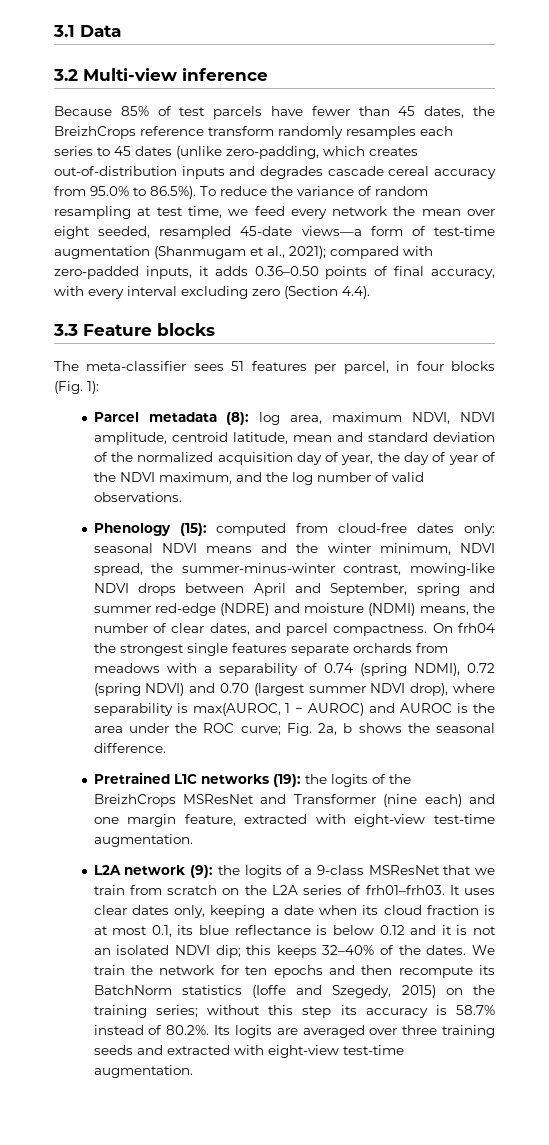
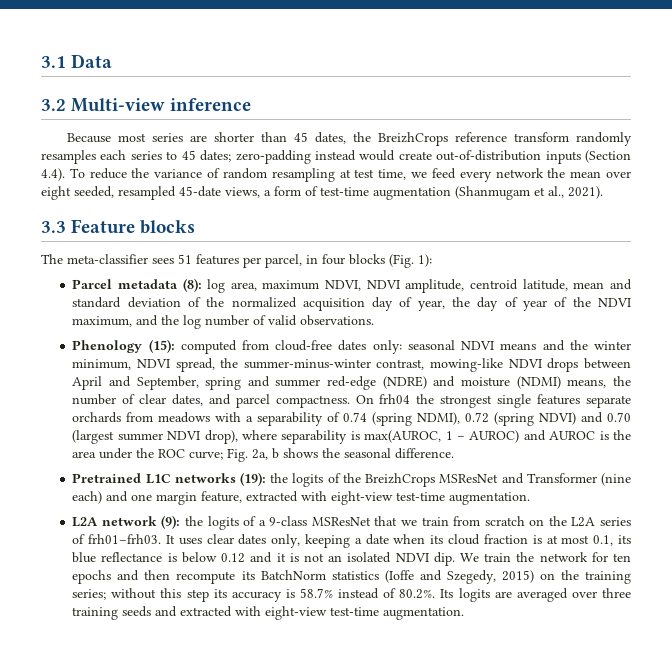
- Because 85% of test parcels have fewer than 45 dates, the BreizhCrops reference transform randomly resamples each series to 45 dates (unlike zero-padding, which creates out-of-distribution inputs and degrades cascade cereal accuracy from 95.0% to 86.5%). To reduce the variance of random resampling at test time, we feed every network the mean over eight seeded, resampled 45-date views—a form of test-time augmentation (Shanmugam et al., 2021); compared with zero-padded inputs, it adds 0.36–0.50 points of final accuracy, with every interval excluding zero (Section 4.4).
+ Because most series are shorter than 45 dates, the BreizhCrops reference transform randomly resamples each series to 45 dates; zero-padding instead would create out-of-distribution inputs (Section 4.4). To reduce the variance of random resampling at test time, we feed every network the mean over eight seeded, resampled 45-date views, a form of test-time augmentation (Shanmugam et al., 2021).
- It uses clear dates only, keeping a date when its cloud fraction is at most 0.1, its blue reflectance is below 0.12 and it is not an isolated NDVI dip; this keeps 32–40% of the dates.
+ It uses clear dates only, keeping a date when its cloud fraction is at most 0.1, its blue reflectance is below 0.12 and it is not an isolated NDVI dip.

